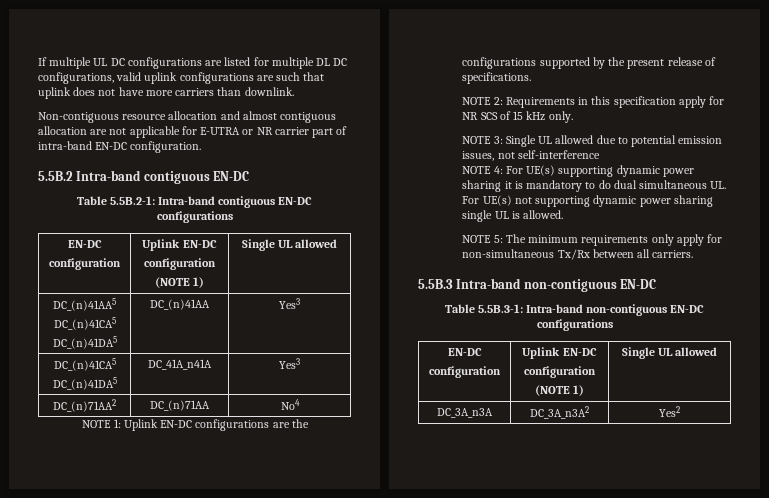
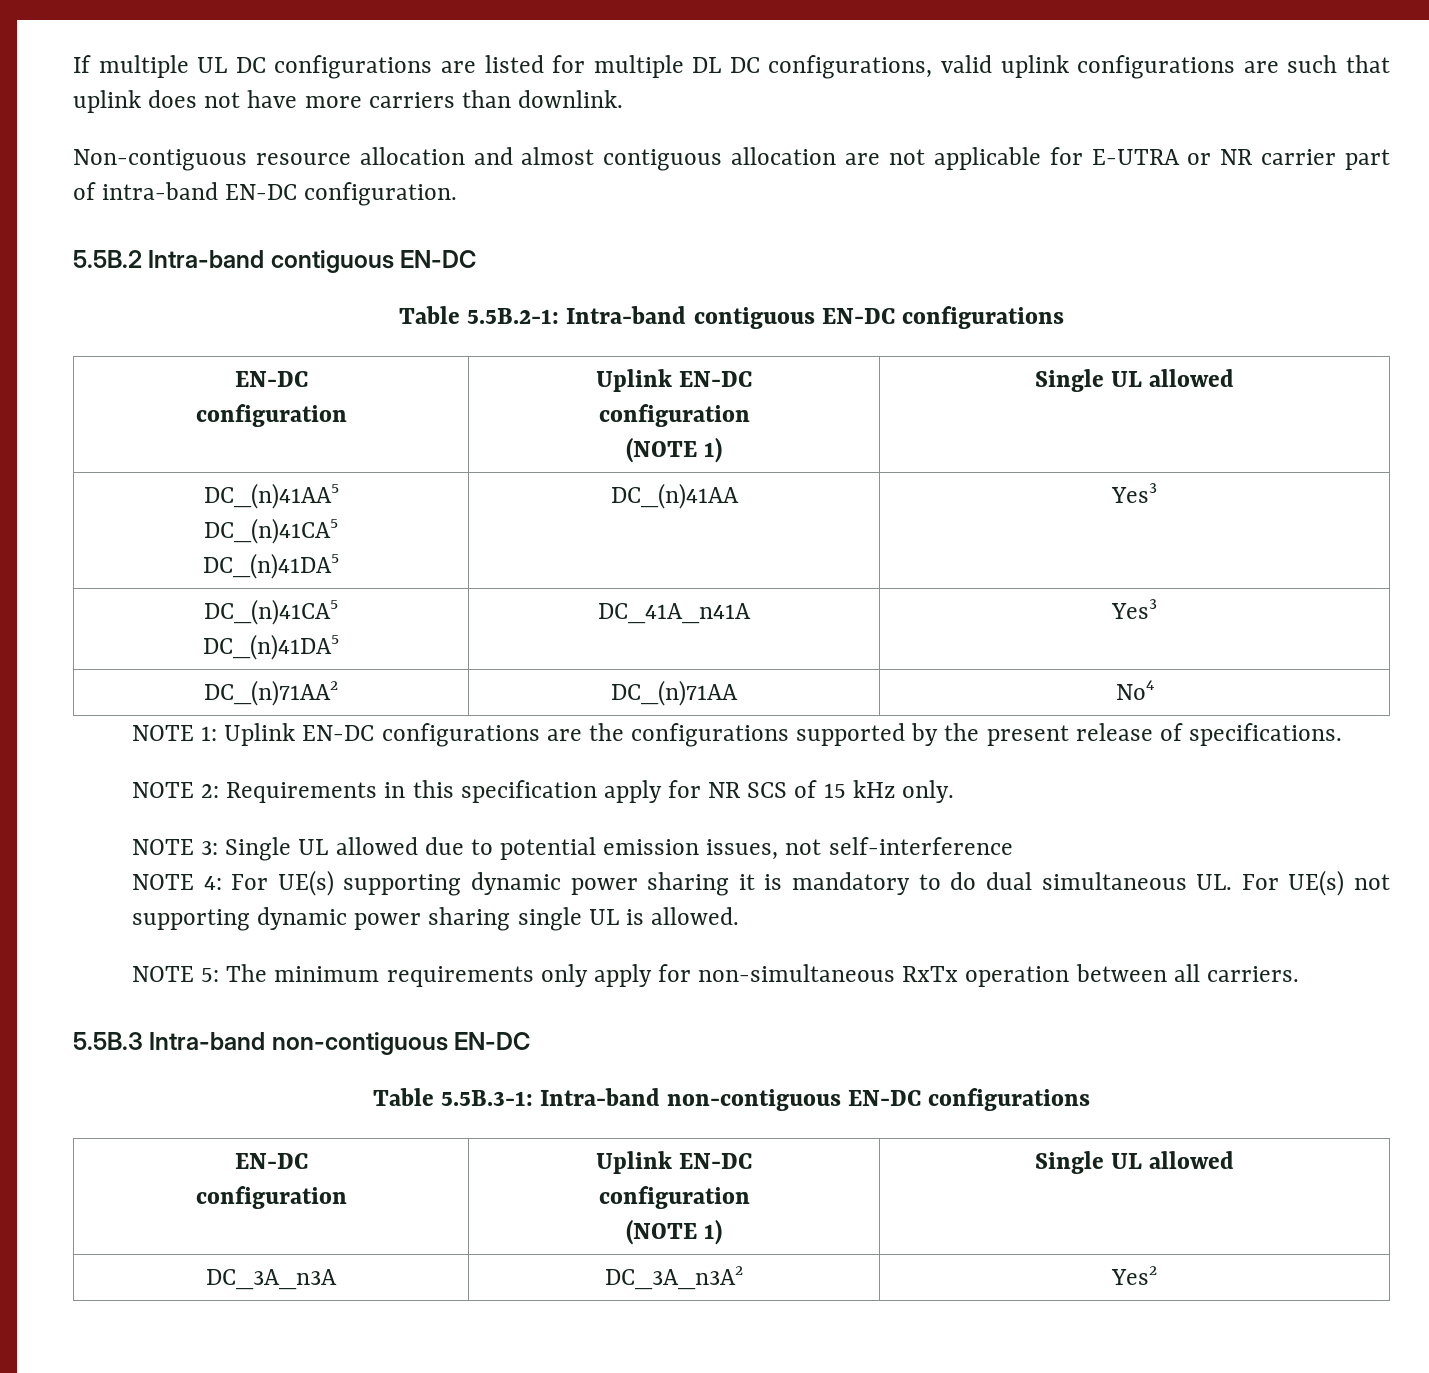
- NOTE 5: The minimum requirements only apply for non-simultaneous Tx/Rx between all carriers.
+ NOTE 5: The minimum requirements only apply for non-simultaneous RxTx operation between all carriers.

